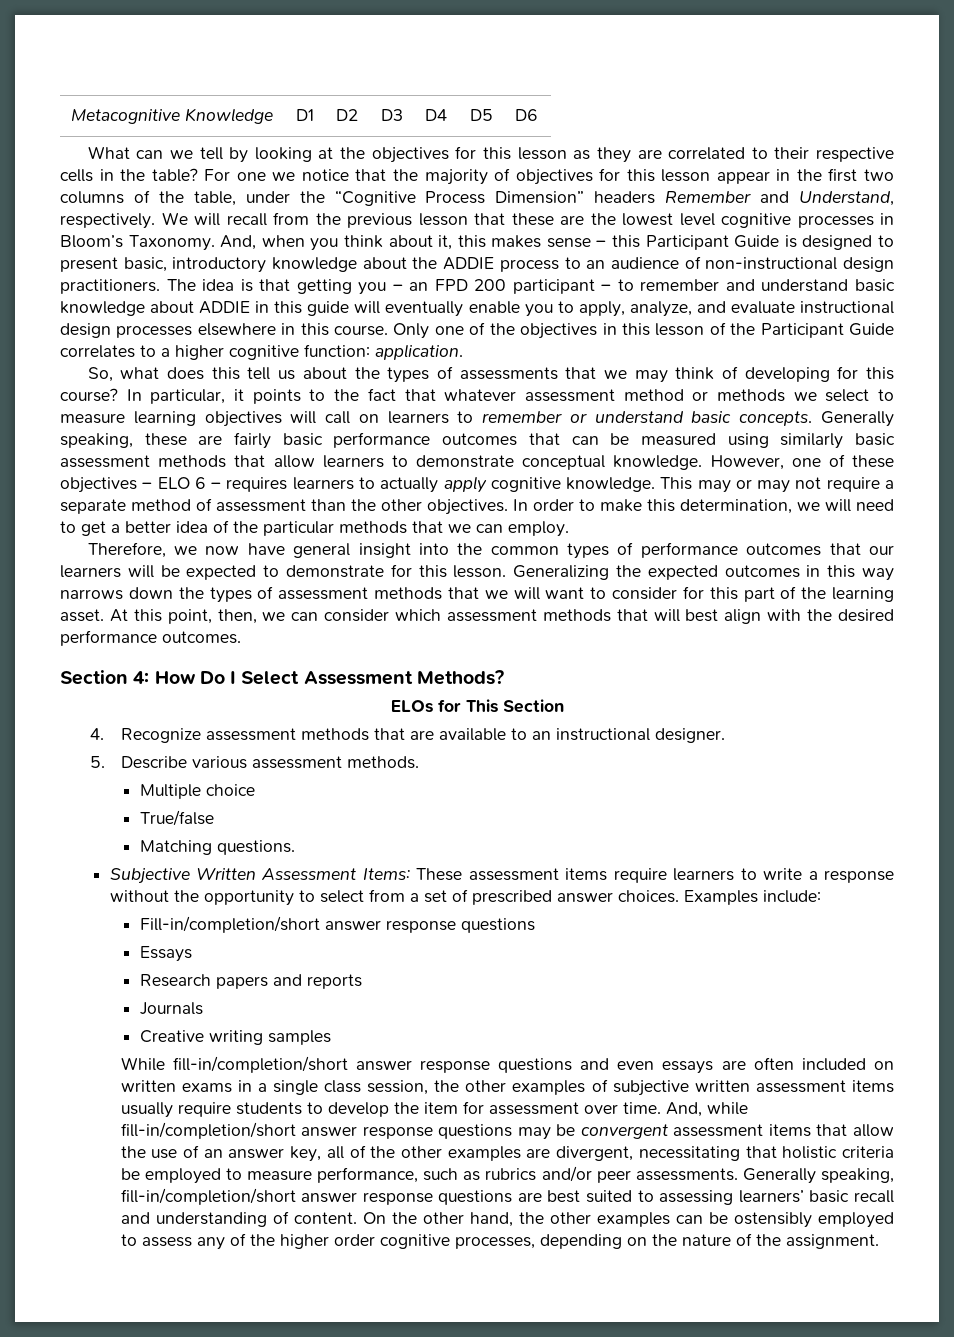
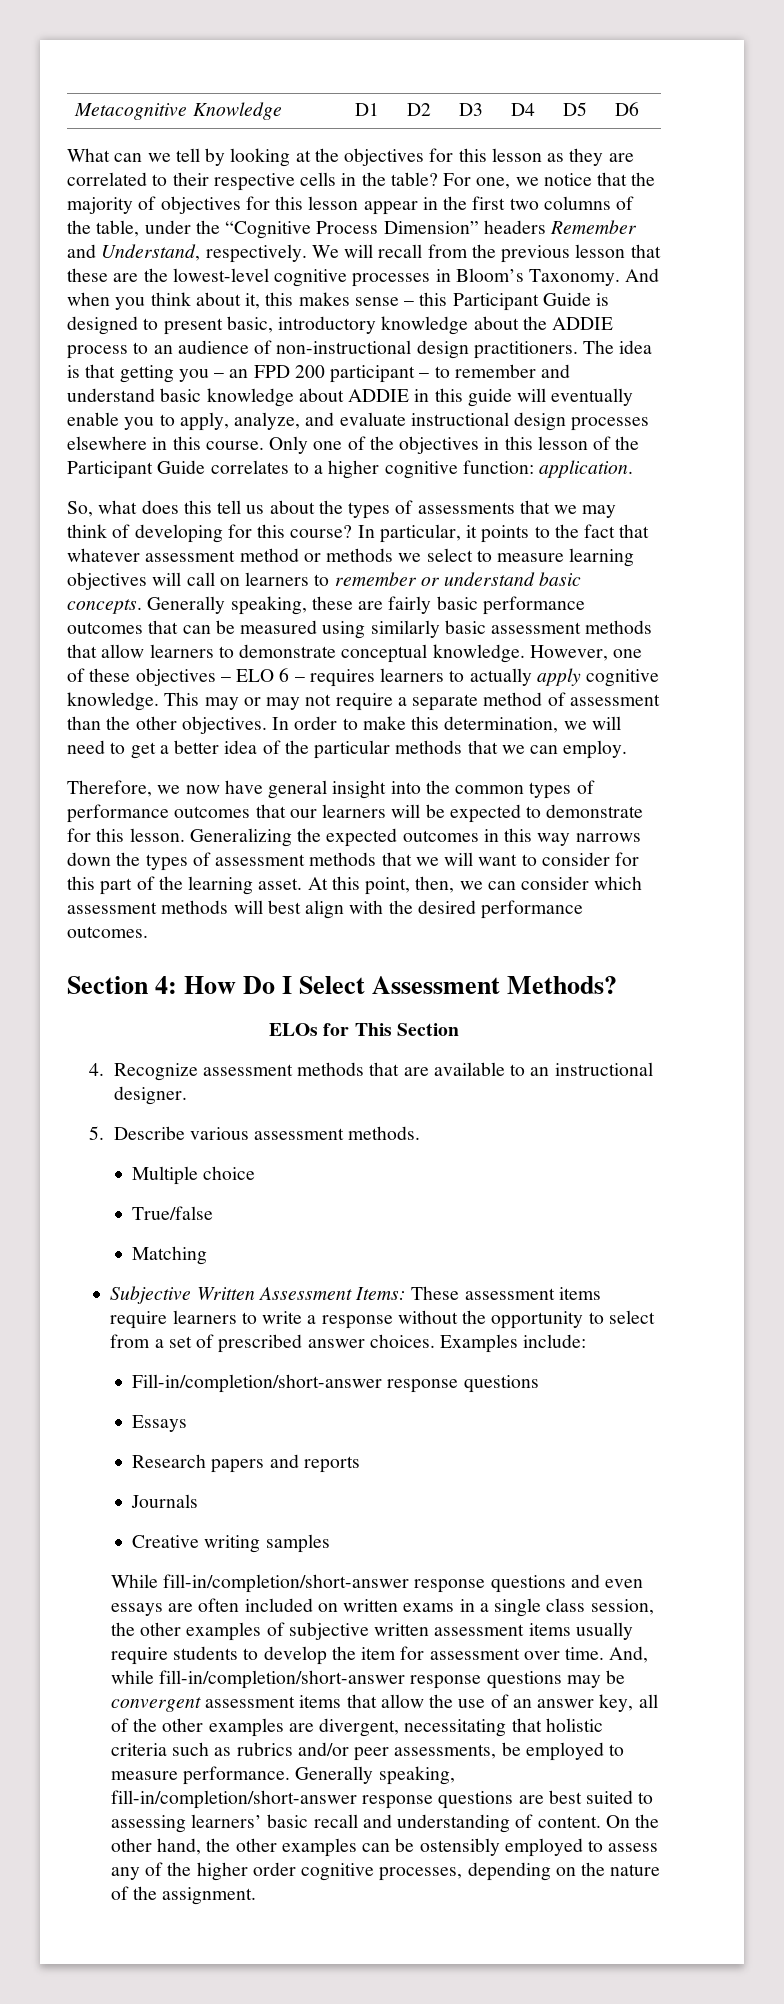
- For one we notice that the majority of objectives for this lesson appear in the first two columns of the table, under the “Cognitive Process Dimension” headers Remember and Understand, respectively.
+ For one, we notice that the majority of objectives for this lesson appear in the first two columns of the table, under the “Cognitive Process Dimension” headers Remember and Understand, respectively.
- We will recall from the previous lesson that these are the lowest level cognitive processes in Bloom’s Taxonomy.
+ We will recall from the previous lesson that these are the lowest-level cognitive processes in Bloom’s Taxonomy.
- And, when you think about it, this makes sense – this Participant Guide is designed to present basic, introductory knowledge about the ADDIE process to an audience of non-instructional design practitioners.
+ And when you think about it, this makes sense – this Participant Guide is designed to present basic, introductory knowledge about the ADDIE process to an audience of non-instructional design practitioners.
- At this point, then, we can consider which assessment methods that will best align with the desired performance outcomes.
+ At this point, then, we can consider which assessment methods will best align with the desired performance outcomes.
- Matching questions.
+ Matching
- Fill-in/completion/short answer response questions
+ Fill-in/completion/short-answer response questions
- While fill-in/completion/short answer response questions and even essays are often included on written exams in a single class session, the other examples of subjective written assessment items usually require students to develop the item for assessment over time.
+ While fill-in/completion/short-answer response questions and even essays are often included on written exams in a single class session, the other examples of subjective written assessment items usually require students to develop the item for assessment over time.
- And, while fill-in/completion/short answer response questions may be convergent assessment items that allow the use of an answer key, all of the other examples are divergent, necessitating that holistic criteria be employed to measure performance, such as rubrics and/or peer assessments. Generally speaking, fill-in/completion/short answer response questions are best suited to assessing learners’ basic recall and understanding of content.
+ And, while fill-in/completion/short-answer response questions may be convergent assessment items that allow the use of an answer key, all of the other examples are divergent, necessitating that holistic criteria such as rubrics and/or peer assessments, be employed to measure performance. Generally speaking, fill-in/completion/short-answer response questions are best suited to assessing learners’ basic recall and understanding of content.

